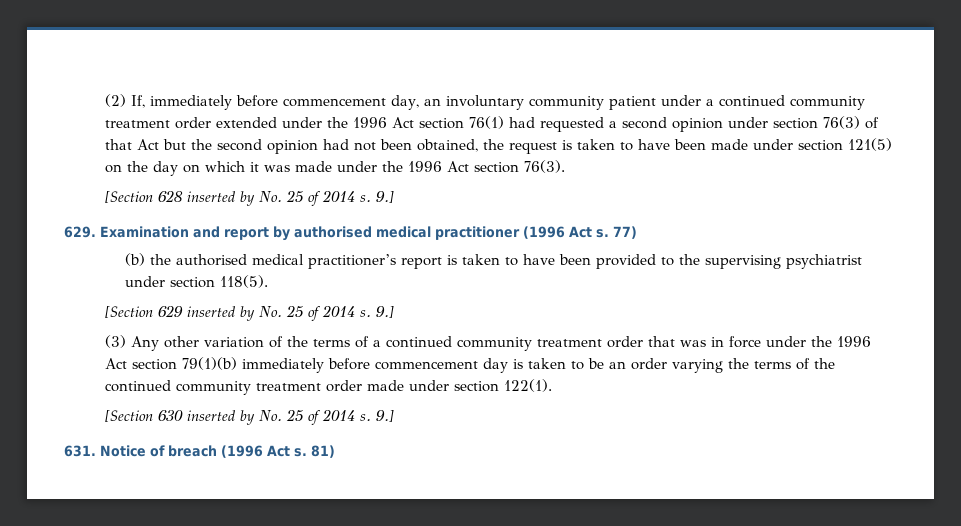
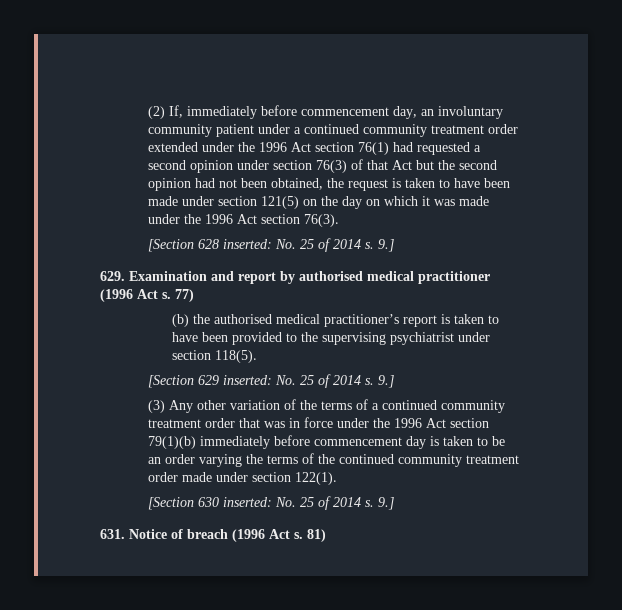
- [Section 628 inserted by No. 25 of 2014 s.
+ [Section 628 inserted: No. 25 of 2014 s.
- [Section 629 inserted by No. 25 of 2014 s.
+ [Section 629 inserted: No. 25 of 2014 s.
- [Section 630 inserted by No. 25 of 2014 s.
+ [Section 630 inserted: No. 25 of 2014 s.

